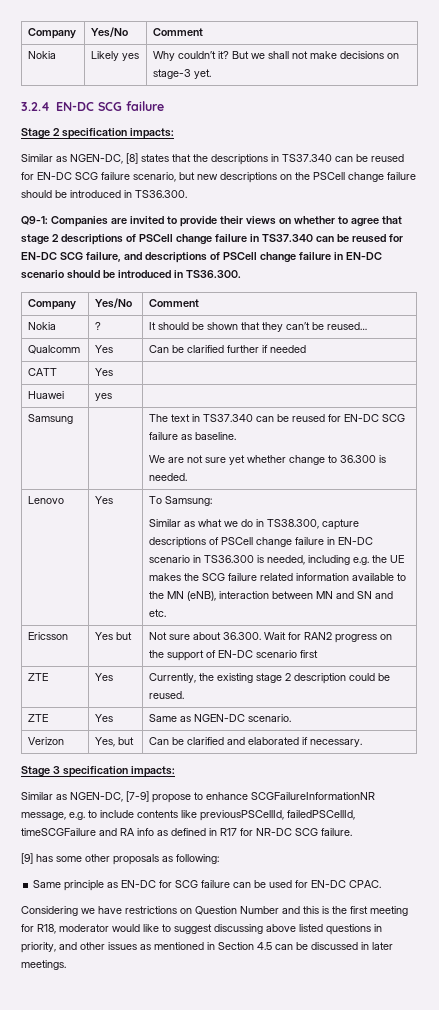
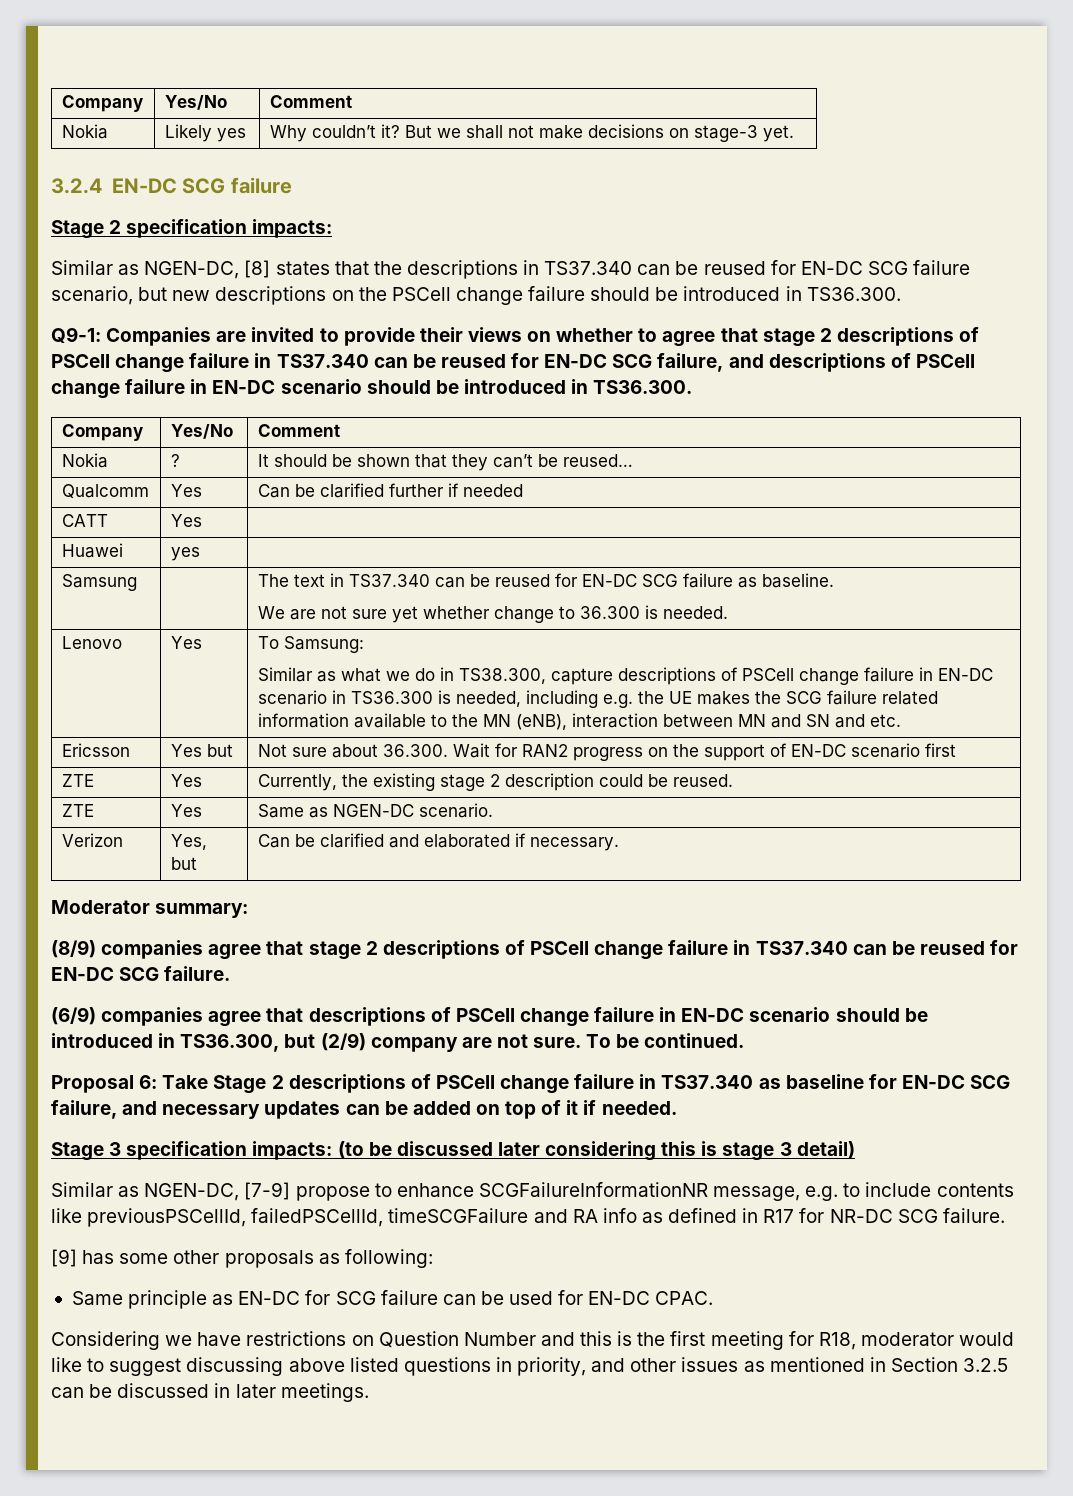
- Stage 3 specification impacts:
+ Moderator summary:
+ (8/9) companies agree that stage 2 descriptions of PSCell change failure in TS37.340 can be reused for EN-DC SCG failure.
+ (6/9) companies agree that descriptions of PSCell change failure in EN-DC scenario should be introduced in TS36.300, but (2/9) company are not sure. To be continued.
+ Proposal 6: Take Stage 2 descriptions of PSCell change failure in TS37.340 as baseline for EN-DC SCG failure, and necessary updates can be added on top of it if needed.
+ Stage 3 specification impacts: (to be discussed later considering this is stage 3 detail)
- Considering we have restrictions on Question Number and this is the first meeting for R18, moderator would like to suggest discussing above listed questions in priority, and other issues as mentioned in Section 4.5 can be discussed in later meetings.
+ Considering we have restrictions on Question Number and this is the first meeting for R18, moderator would like to suggest discussing above listed questions in priority, and other issues as mentioned in Section 3.2.5 can be discussed in later meetings.

